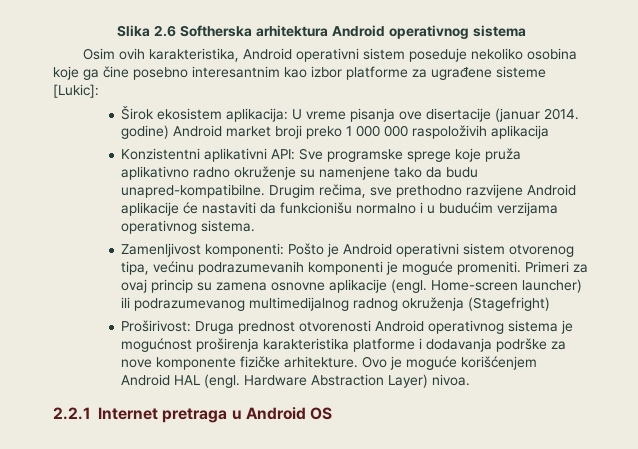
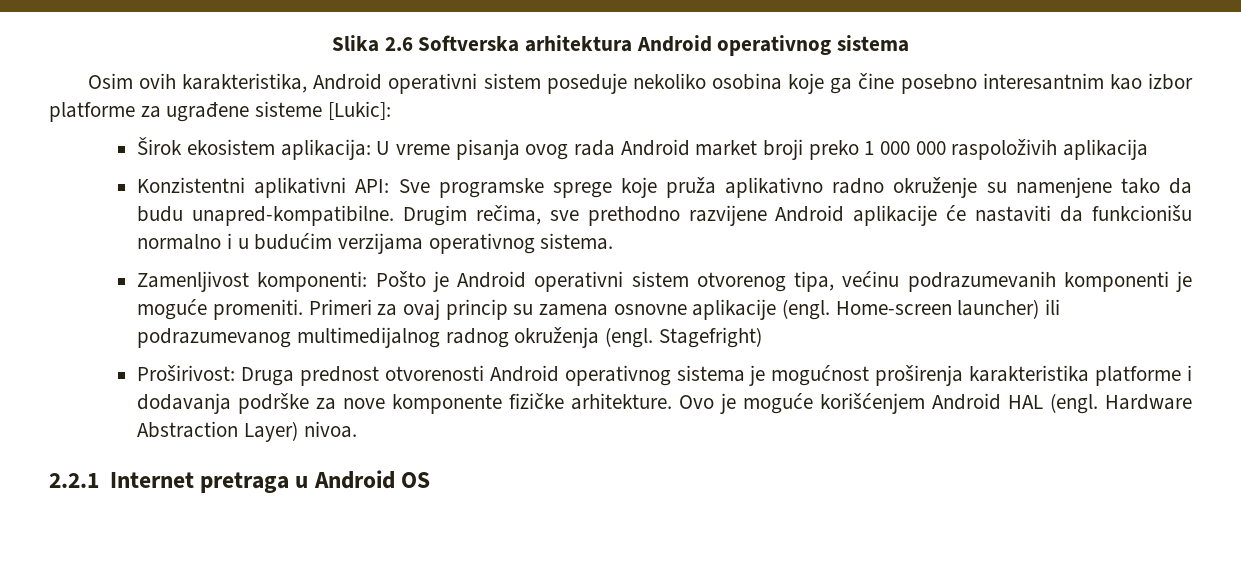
- Slika 2.6 Softherska arhitektura Android operativnog sistema
+ Slika 2.6 Softverska arhitektura Android operativnog sistema
- Širok ekosistem aplikacija: U vreme pisanja ove disertacije (januar 2014. godine) Android market broji preko 1 000 000 raspoloživih aplikacija
+ Širok ekosistem aplikacija: U vreme pisanja ovog rada Android market broji preko 1 000 000 raspoloživih aplikacija
- Home-screen launcher) ili podrazumevanog multimedijalnog radnog okruženja (Stagefright)
+ Home-screen launcher) ili podrazumevanog multimedijalnog radnog okruženja (engl. Stagefright)

